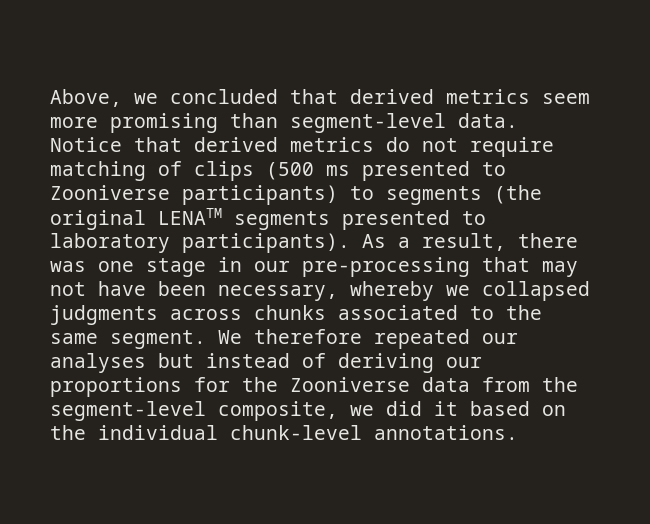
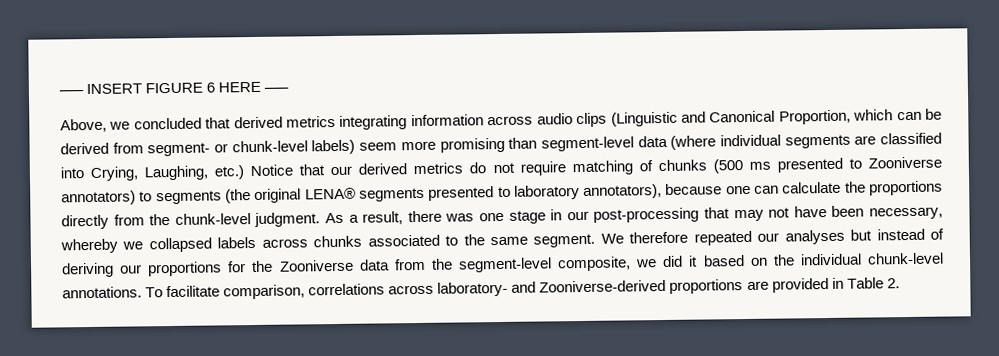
+ —– INSERT FIGURE 6 HERE —–
- Above, we concluded that derived metrics seem more promising than segment-level data. Notice that derived metrics do not require matching of clips (500 ms presented to Zooniverse participants) to segments (the original LENATM segments presented to laboratory participants).
+ Above, we concluded that derived metrics integrating information across audio clips (Linguistic and Canonical Proportion, which can be derived from segment- or chunk-level labels) seem more promising than segment-level data (where individual segments are classified into Crying, Laughing, etc.) Notice that our derived metrics do not require matching of chunks (500 ms presented to Zooniverse annotators) to segments (the original LENA® segments presented to laboratory annotators), because one can calculate the proportions directly from the chunk-level judgment.
- As a result, there was one stage in our pre-processing that may not have been necessary, whereby we collapsed judgments across chunks associated to the same segment.
+ As a result, there was one stage in our post-processing that may not have been necessary, whereby we collapsed labels across chunks associated to the same segment.
+ To facilitate comparison, correlations across laboratory- and Zooniverse-derived proportions are provided in Table 2.

